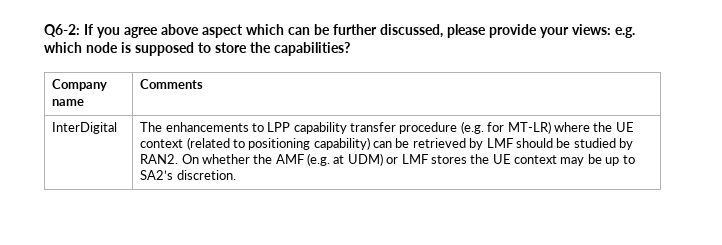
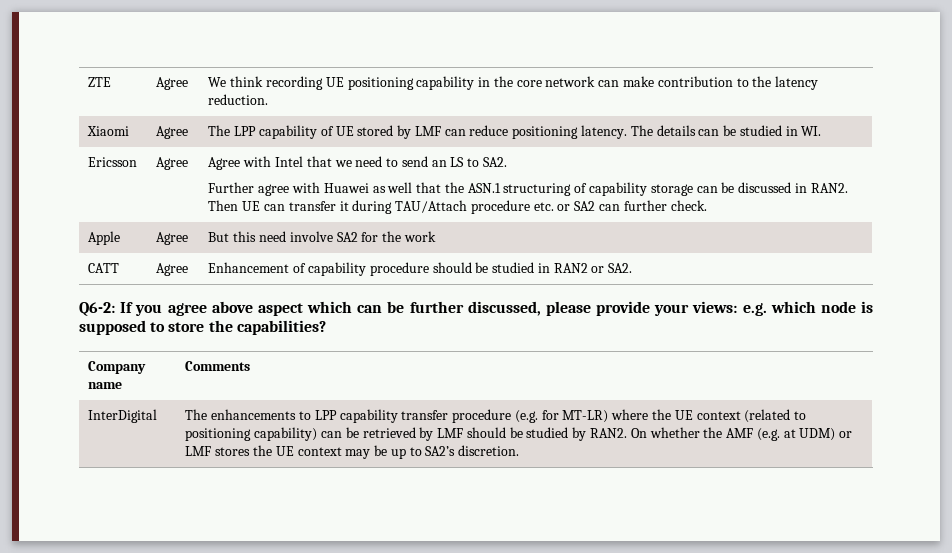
+ ZTE | Agree | We think recording UE positioning capability in the core network can make contribution to the latency reduction.
+ Xiaomi | Agree | The LPP capability of UE stored by LMF can reduce positioning latency. The details can be studied in WI.
+ Ericsson | Agree | Agree with Intel that we need to send an LS to SA2.
+ Further agree with Huawei as well that the ASN.1 structuring of capability storage can be discussed in RAN2. Then UE can transfer it during TAU/Attach procedure etc. or SA2 can further check.
+ Apple | Agree | But this need involve SA2 for the work
+ CATT | Agree | Enhancement of capability procedure should be studied in RAN2 or SA2.

